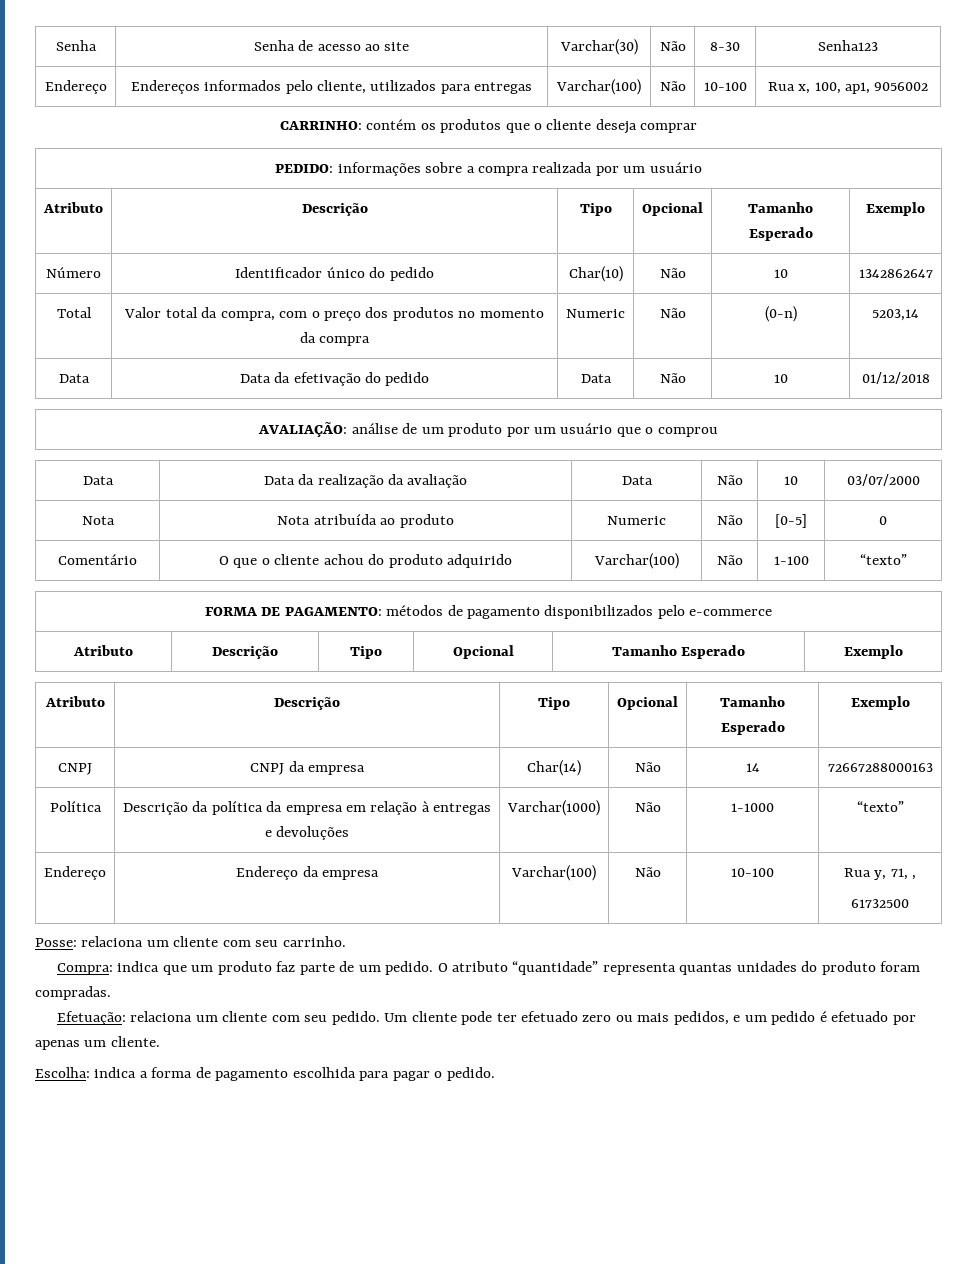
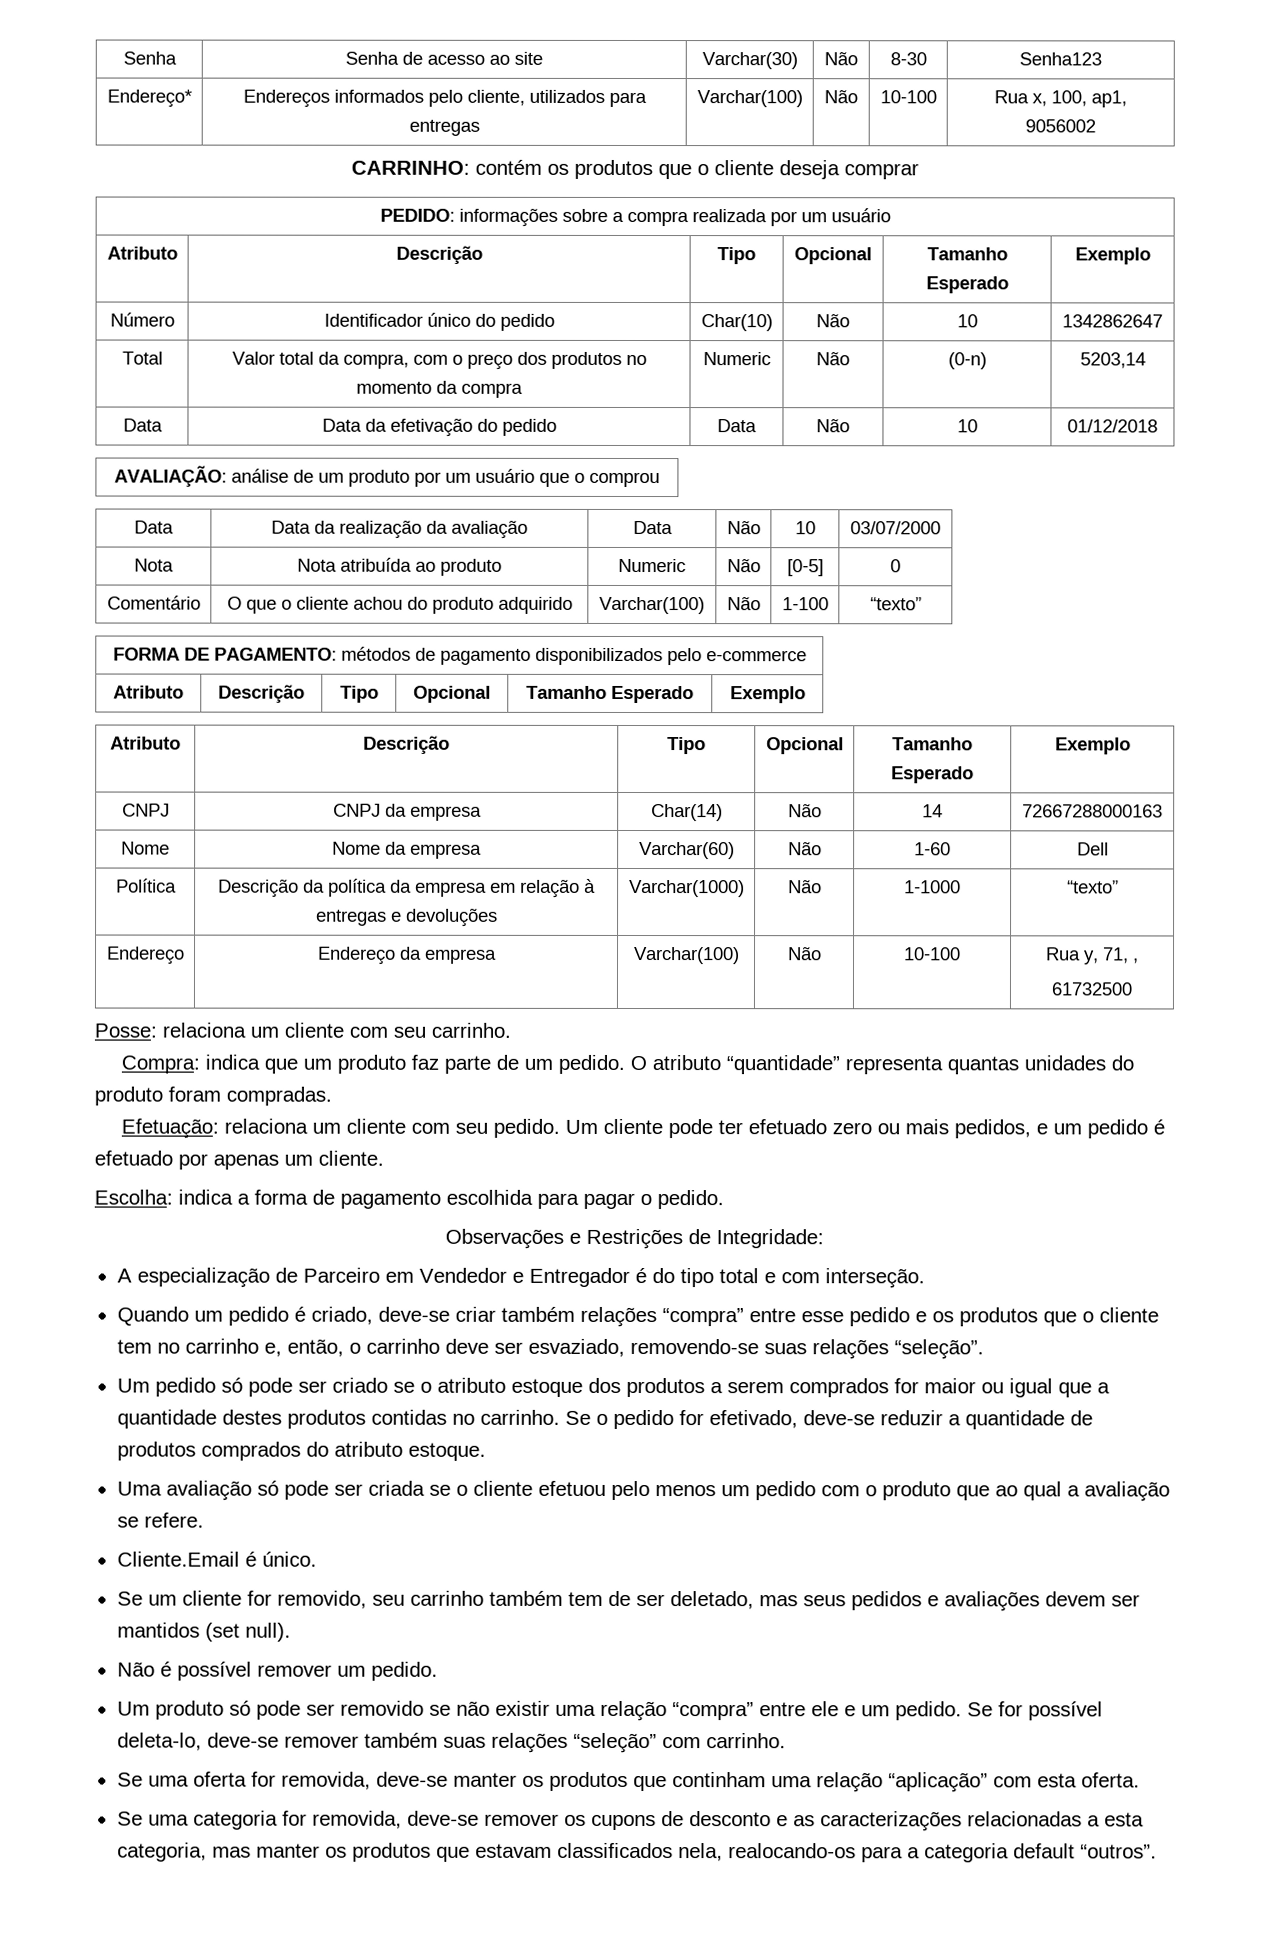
- Endereço | Endereços informados pelo cliente, utilizados para entregas | Varchar(100) | Não | 10-100 | Rua x, 100, ap1, 9056002
+ Endereço* | Endereços informados pelo cliente, utilizados para entregas | Varchar(100) | Não | 10-100 | Rua x, 100, ap1, 9056002
+ Nome | Nome da empresa | Varchar(60) | Não | 1-60 | Dell
+ Observações e Restrições de Integridade:
+ A especialização de Parceiro em Vendedor e Entregador é do tipo total e com interseção.
+ Quando um pedido é criado, deve-se criar também relações “compra” entre esse pedido e os produtos que o cliente tem no carrinho e, então, o carrinho deve ser esvaziado, removendo-se suas relações “seleção”.
+ Um pedido só pode ser criado se o atributo estoque dos produtos a serem comprados for maior ou igual que a quantidade destes produtos contidas no carrinho. Se o pedido for efetivado, deve-se reduzir a quantidade de produtos comprados do atributo estoque.
+ Uma avaliação só pode ser criada se o cliente efetuou pelo menos um pedido com o produto que ao qual a avaliação se refere.
+ Cliente.Email é único.
+ Se um cliente for removido, seu carrinho também tem de ser deletado, mas seus pedidos e avaliações devem ser mantidos (set null).
+ Não é possível remover um pedido.
+ Um produto só pode ser removido se não existir uma relação “compra” entre ele e um pedido. Se for possível deleta-lo, deve-se remover também suas relações “seleção” com carrinho.
+ Se uma oferta for removida, deve-se manter os produtos que continham uma relação “aplicação” com esta oferta.
+ Se uma categoria for removida, deve-se remover os cupons de desconto e as caracterizações relacionadas a esta categoria, mas manter os produtos que estavam classificados nela, realocando-os para a categoria default “outros”.

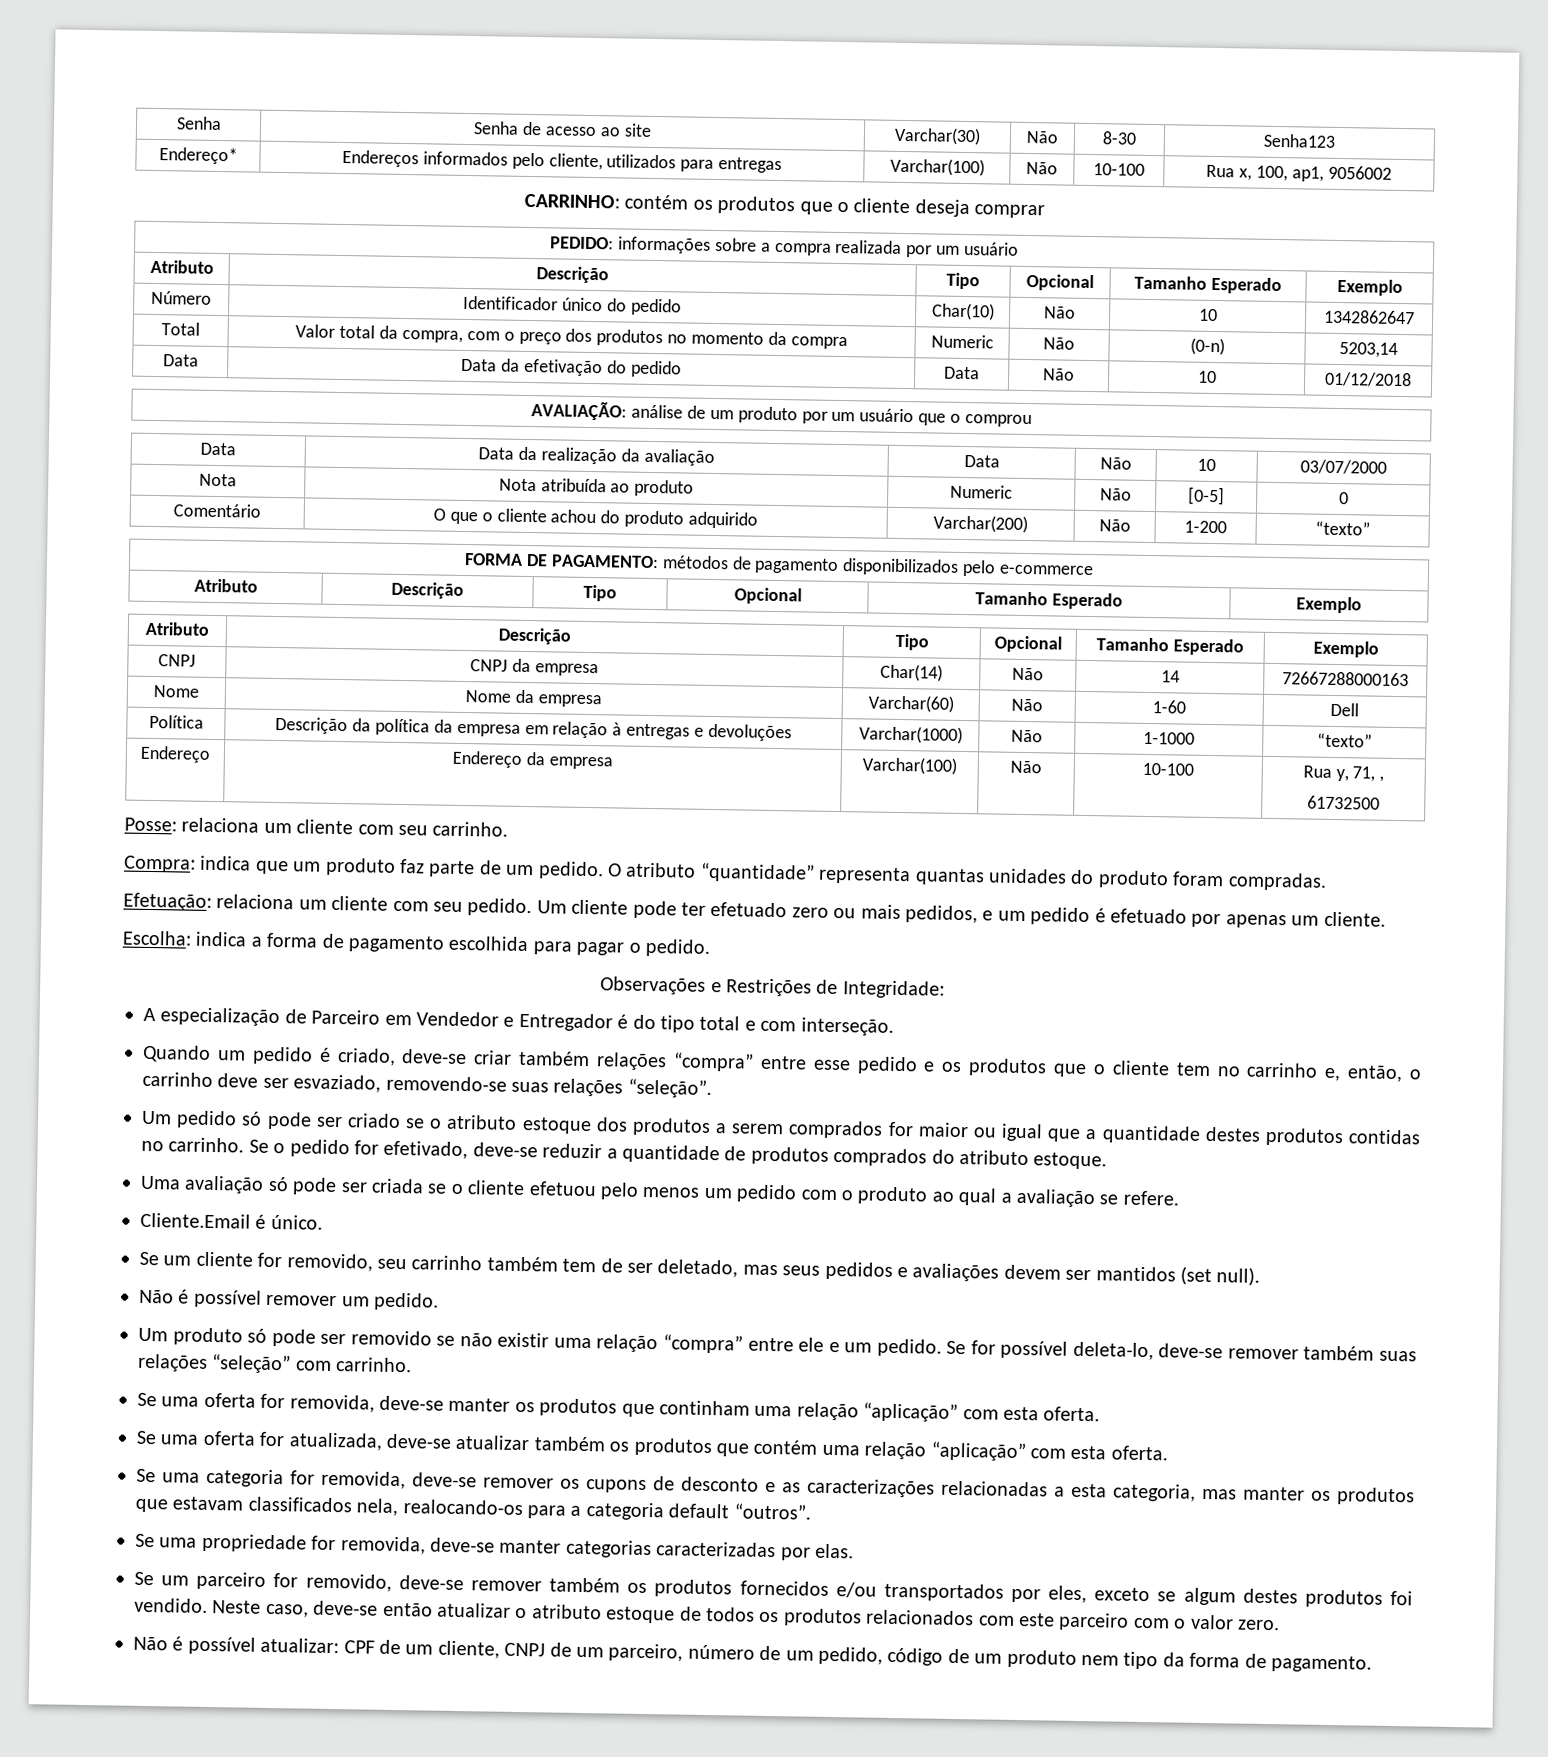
- Comentário | O que o cliente achou do produto adquirido | Varchar(100) | Não | 1-100 | “texto”
+ Comentário | O que o cliente achou do produto adquirido | Varchar(200) | Não | 1-200 | “texto”
- Uma avaliação só pode ser criada se o cliente efetuou pelo menos um pedido com o produto que ao qual a avaliação se refere.
+ Uma avaliação só pode ser criada se o cliente efetuou pelo menos um pedido com o produto ao qual a avaliação se refere.
+ Se uma oferta for atualizada, deve-se atualizar também os produtos que contém uma relação “aplicação” com esta oferta.
+ Se uma propriedade for removida, deve-se manter categorias caracterizadas por elas.
+ Se um parceiro for removido, deve-se remover também os produtos fornecidos e/ou transportados por eles, exceto se algum destes produtos foi vendido. Neste caso, deve-se então atualizar o atributo estoque de todos os produtos relacionados com este parceiro com o valor zero.
+ Não é possível atualizar: CPF de um cliente, CNPJ de um parceiro, número de um pedido, código de um produto nem tipo da forma de pagamento.

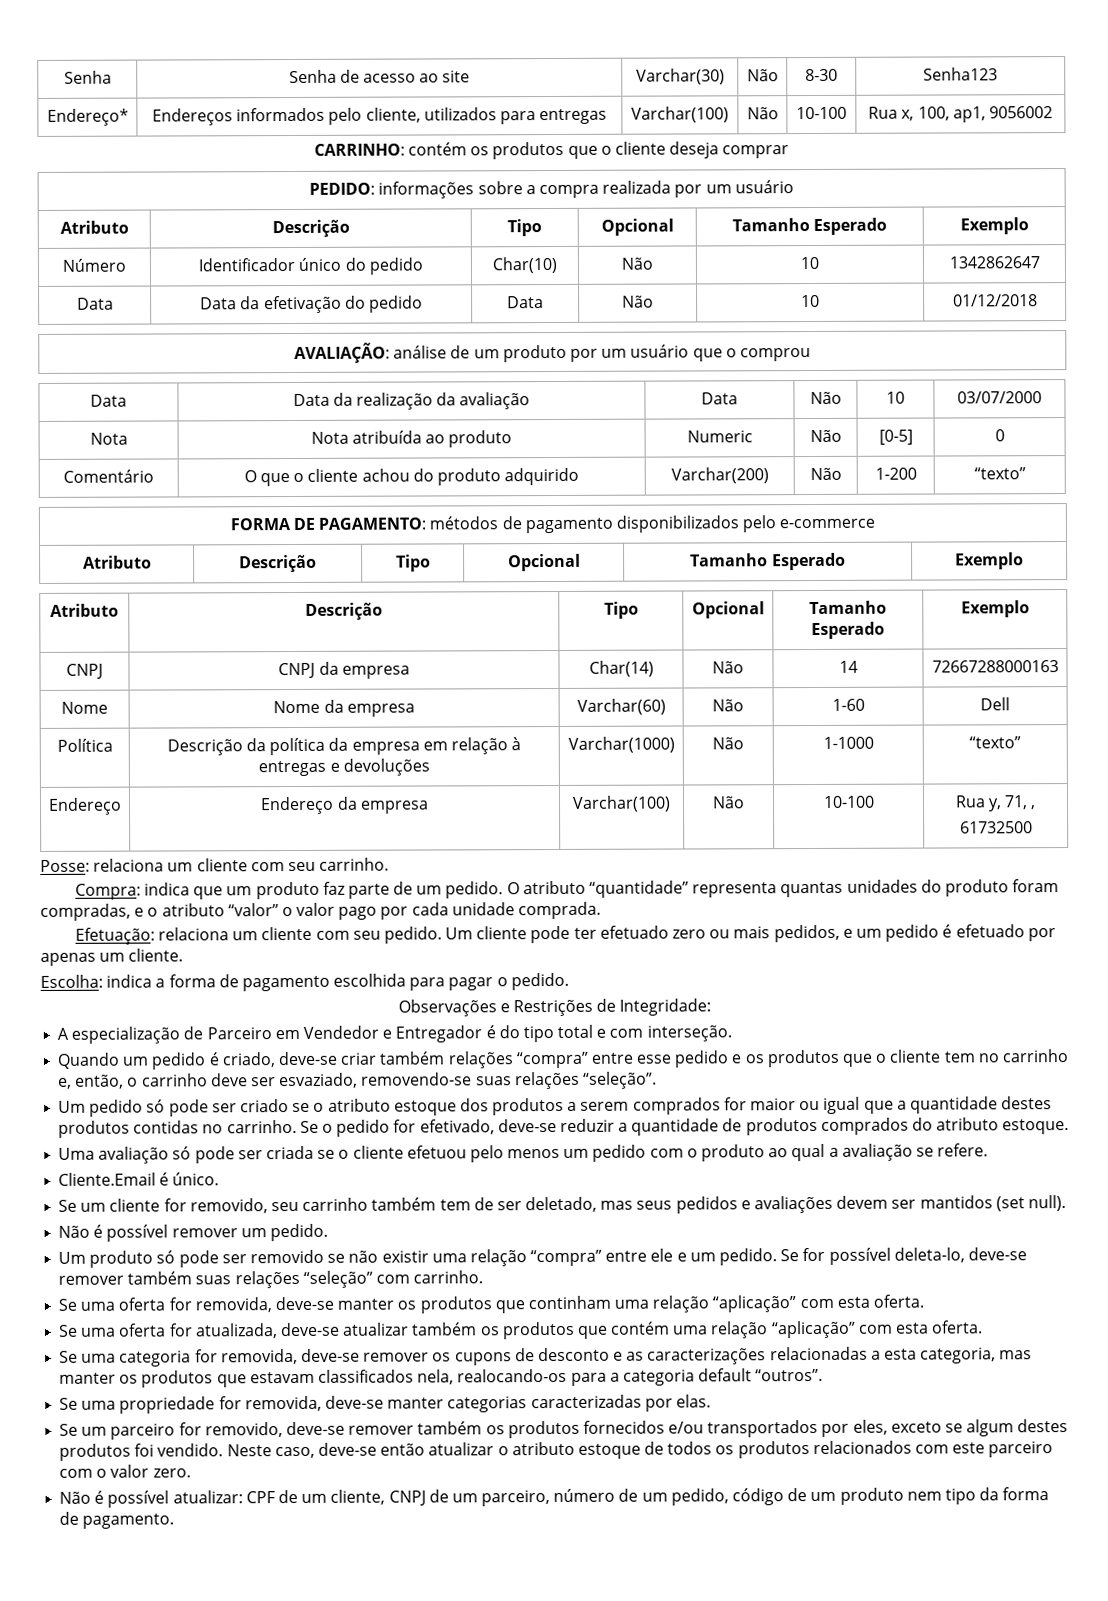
- Total | Valor total da compra, com o preço dos produtos no momento da compra | Numeric | Não | (0-n) | 5203,14
- O atributo “quantidade” representa quantas unidades do produto foram compradas.
+ O atributo “quantidade” representa quantas unidades do produto foram compradas, e o atributo “valor” o valor pago por cada unidade comprada.

